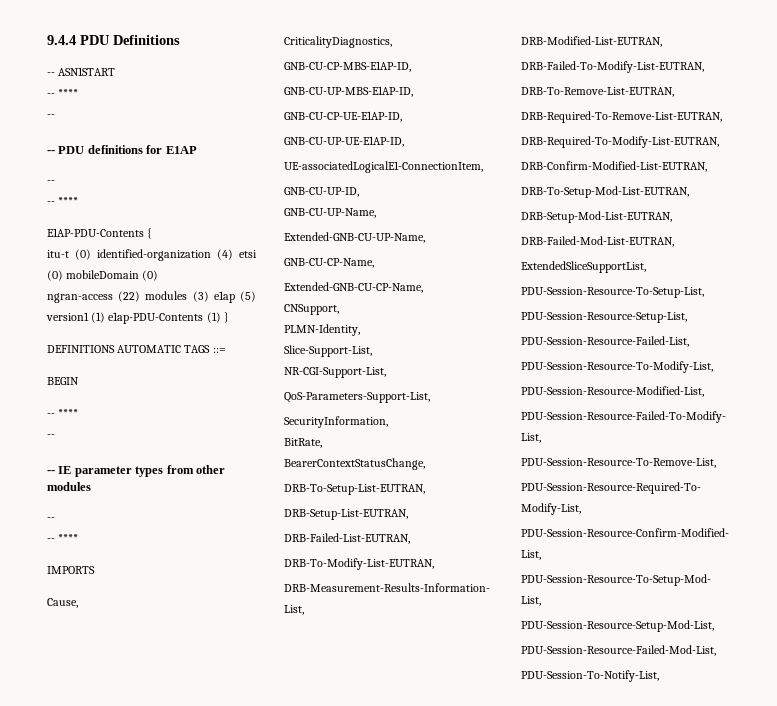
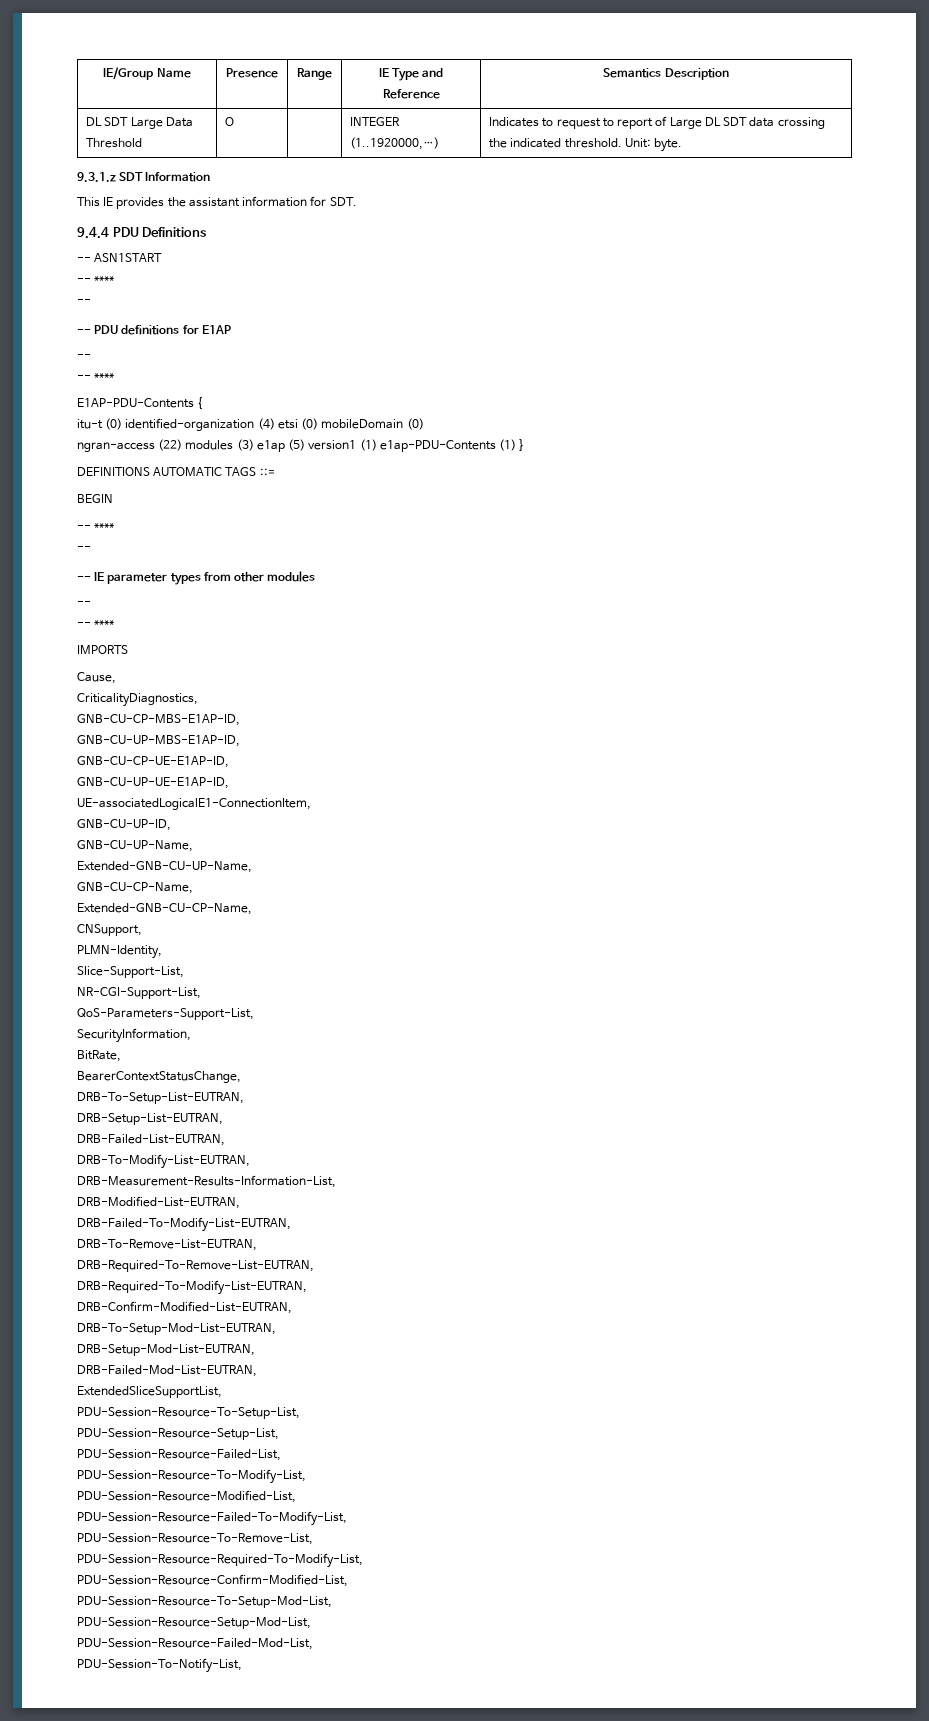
+ IE/Group Name | Presence | Range | IE Type and Reference | Semantics Description
+ DL SDT Large Data Threshold | O | | INTEGER (1..1920000,…) | Indicates to request to report of Large DL SDT data crossing the indicated threshold. Unit: byte.
+ 9.3.1.z SDT Information
+ This IE provides the assistant information for SDT.

